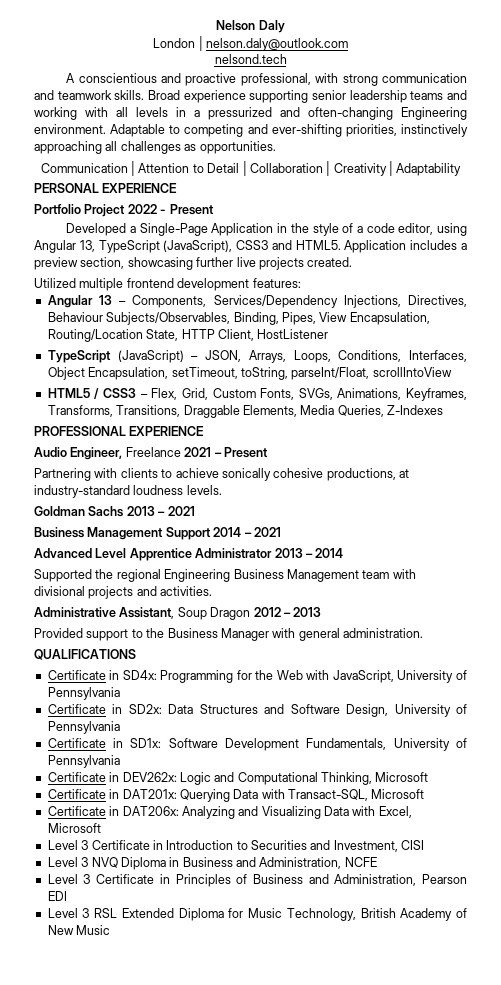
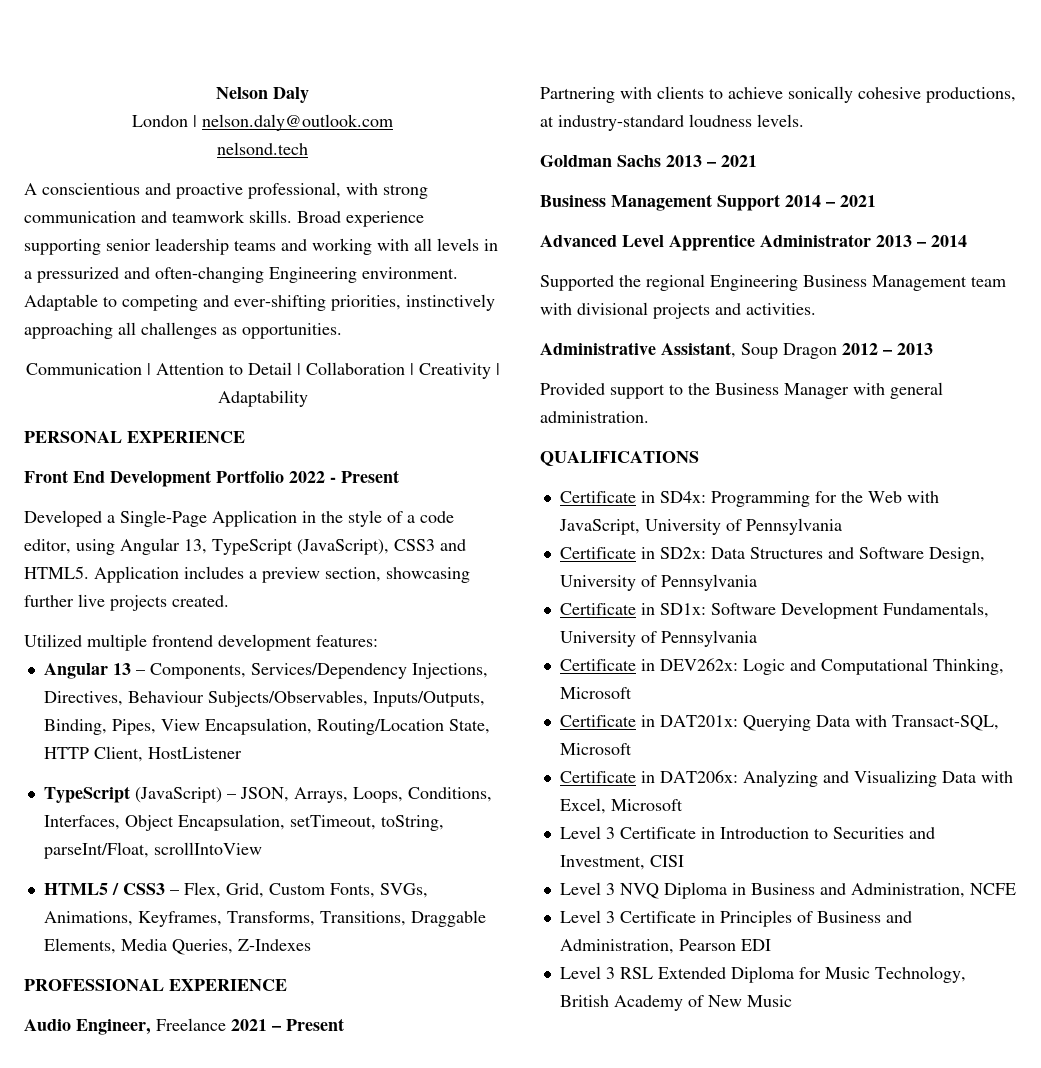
- Portfolio Project 2022 - Present
+ Front End Development Portfolio 2022 - Present
- Angular 13 – Components, Services/Dependency Injections, Directives, Behaviour Subjects/Observables, Binding, Pipes, View Encapsulation, Routing/Location State, HTTP Client, HostListener
+ Angular 13 – Components, Services/Dependency Injections, Directives, Behaviour Subjects/Observables, Inputs/Outputs, Binding, Pipes, View Encapsulation, Routing/Location State, HTTP Client, HostListener

